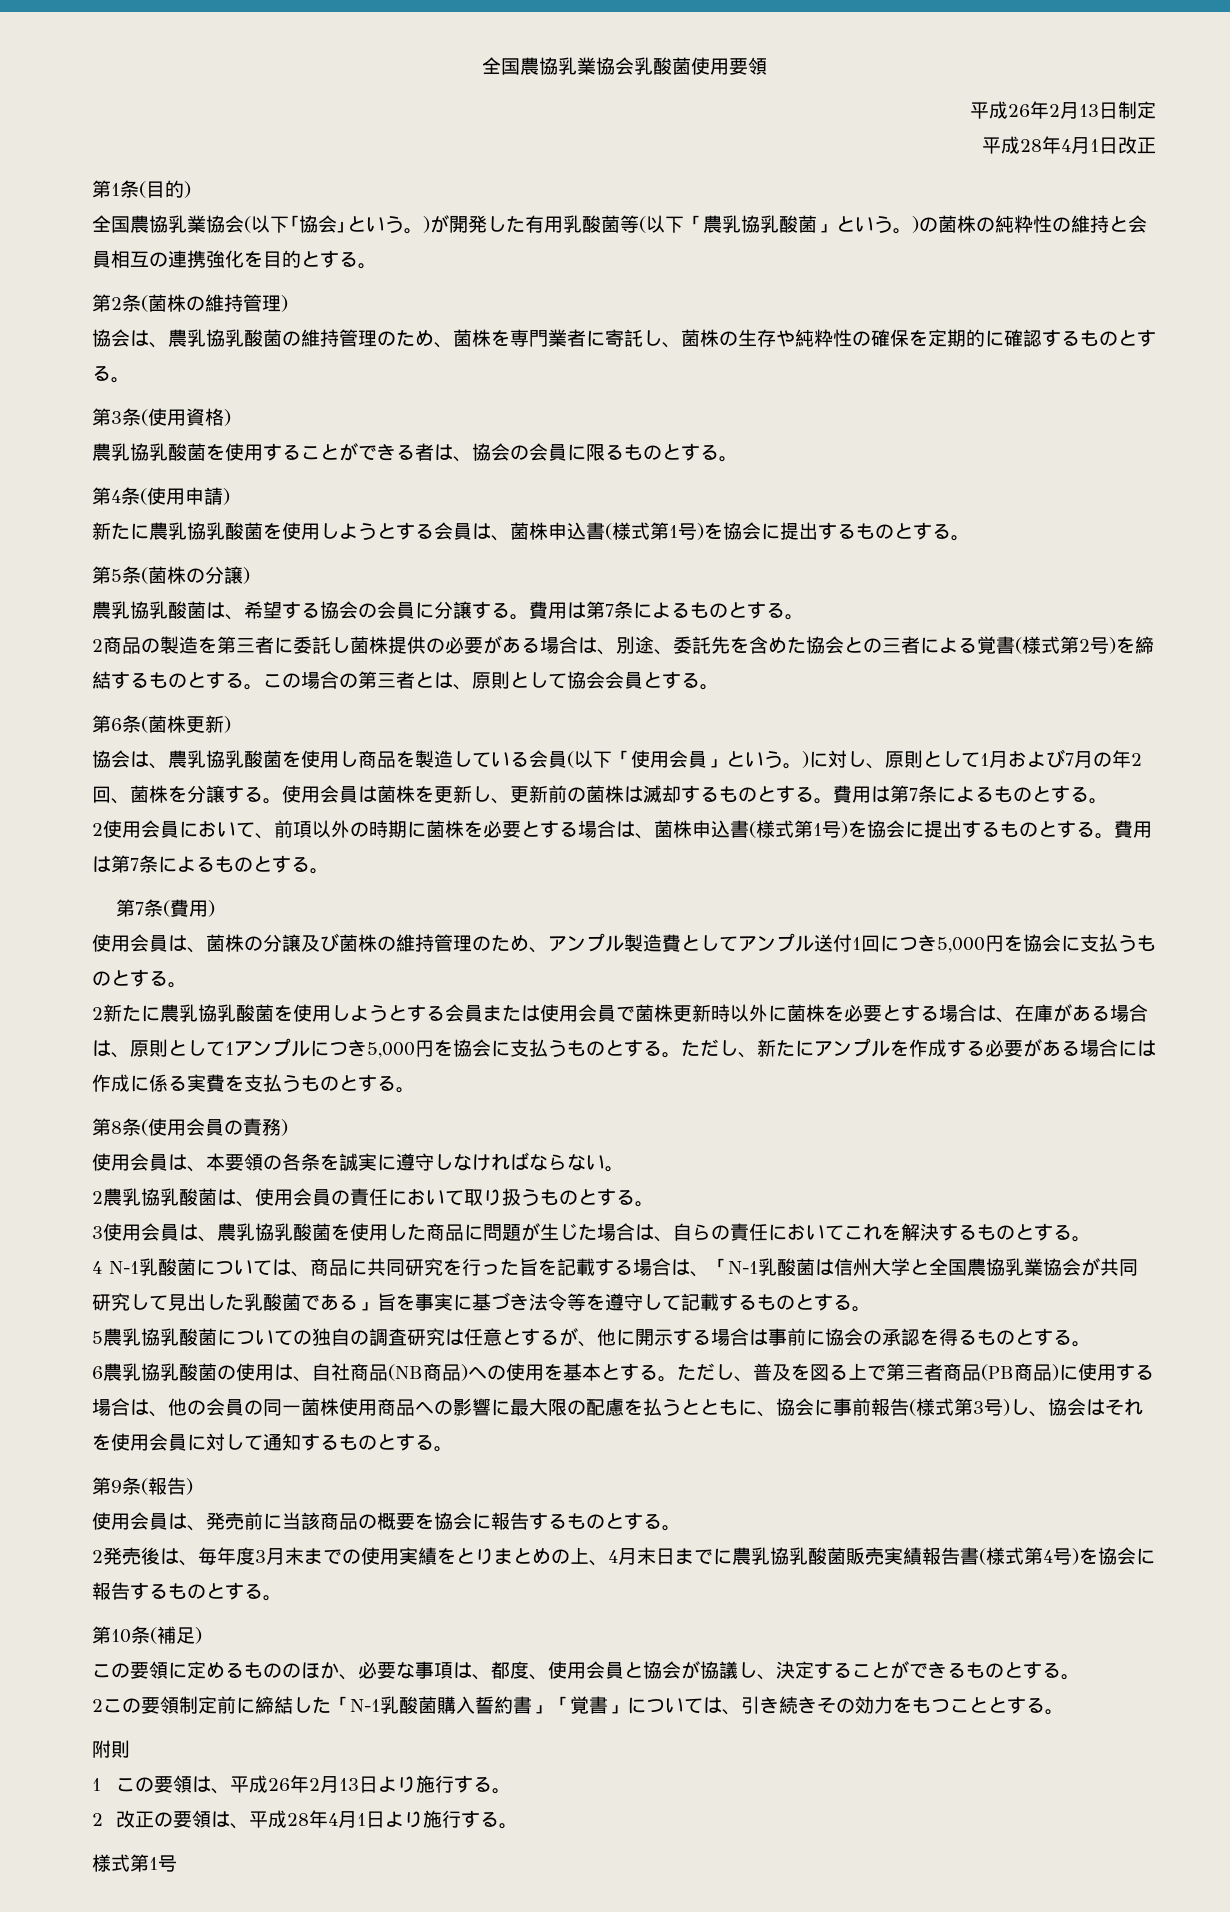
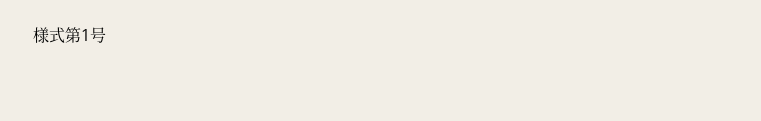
- 全国農協乳業協会乳酸菌使用要領
- 平成26年2月13日制定
- 平成28年4月1日改正
- 第1条(目的)
- 全国農協乳業協会(以下｢協会｣という。)が開発した有用乳酸菌等(以下「農乳協乳酸菌」という。)の菌株の純粋性の維持と会員相互の連携強化を目的とする。
- 第2条(菌株の維持管理)
- 協会は、農乳協乳酸菌の維持管理のため、菌株を専門業者に寄託し、菌株の生存や純粋性の確保を定期的に確認するものとする。
- 第3条(使用資格)
- 農乳協乳酸菌を使用することができる者は、協会の会員に限るものとする。
- 第4条(使用申請)
- 新たに農乳協乳酸菌を使用しようとする会員は、菌株申込書(様式第1号)を協会に提出するものとする。
- 第5条(菌株の分譲)
- 農乳協乳酸菌は、希望する協会の会員に分譲する。費用は第7条によるものとする。
- 2商品の製造を第三者に委託し菌株提供の必要がある場合は、別途、委託先を含めた協会との三者による覚書(様式第2号)を締結するものとする。この場合の第三者とは、原則として協会会員とする。
- 第6条(菌株更新)
- 協会は、農乳協乳酸菌を使用し商品を製造している会員(以下「使用会員」という。)に対し、原則として1月および7月の年2回、菌株を分譲する。使用会員は菌株を更新し、更新前の菌株は滅却するものとする。費用は第7条によるものとする。
- 2使用会員において、前項以外の時期に菌株を必要とする場合は、菌株申込書(様式第1号)を協会に提出するものとする。費用は第7条によるものとする。
- 第7条(費用)
- 使用会員は、菌株の分譲及び菌株の維持管理のため、アンプル製造費としてアンプル送付1回につき5,000円を協会に支払うものとする。
- 2新たに農乳協乳酸菌を使用しようとする会員または使用会員で菌株更新時以外に菌株を必要とする場合は、在庫がある場合は、原則として1アンプルにつき5,000円を協会に支払うものとする。ただし、新たにアンプルを作成する必要がある場合には作成に係る実費を支払うものとする。
- 第8条(使用会員の責務)
- 使用会員は、本要領の各条を誠実に遵守しなければならない。
- 2農乳協乳酸菌は、使用会員の責任において取り扱うものとする。
- 3使用会員は、農乳協乳酸菌を使用した商品に問題が生じた場合は、自らの責任においてこれを解決するものとする。
- 4 N-1乳酸菌については、商品に共同研究を行った旨を記載する場合は、「N-1乳酸菌は信州大学と全国農協乳業協会が共同研究して見出した乳酸菌である」旨を事実に基づき法令等を遵守して記載するものとする。
- 5農乳協乳酸菌についての独自の調査研究は任意とするが、他に開示する場合は事前に協会の承認を得るものとする。
- 6農乳協乳酸菌の使用は、自社商品(NB商品)への使用を基本とする。ただし、普及を図る上で第三者商品(PB商品)に使用する場合は、他の会員の同一菌株使用商品への影響に最大限の配慮を払うとともに、協会に事前報告(様式第3号)し、協会はそれを使用会員に対して通知するものとする。
- 第9条(報告)
- 使用会員は、発売前に当該商品の概要を協会に報告するものとする。
- 2発売後は、毎年度3月末までの使用実績をとりまとめの上、4月末日までに農乳協乳酸菌販売実績報告書(様式第4号)を協会に報告するものとする。
- 第10条(補足)
- この要領に定めるもののほか、必要な事項は、都度、使用会員と協会が協議し、決定することができるものとする｡
- 2この要領制定前に締結した「N-1乳酸菌購入誓約書」「覚書」については、引き続きその効力をもつこととする。
- 附則
- 1この要領は、平成26年2月13日より施行する｡
- 2改正の要領は、平成28年4月1日より施行する。

